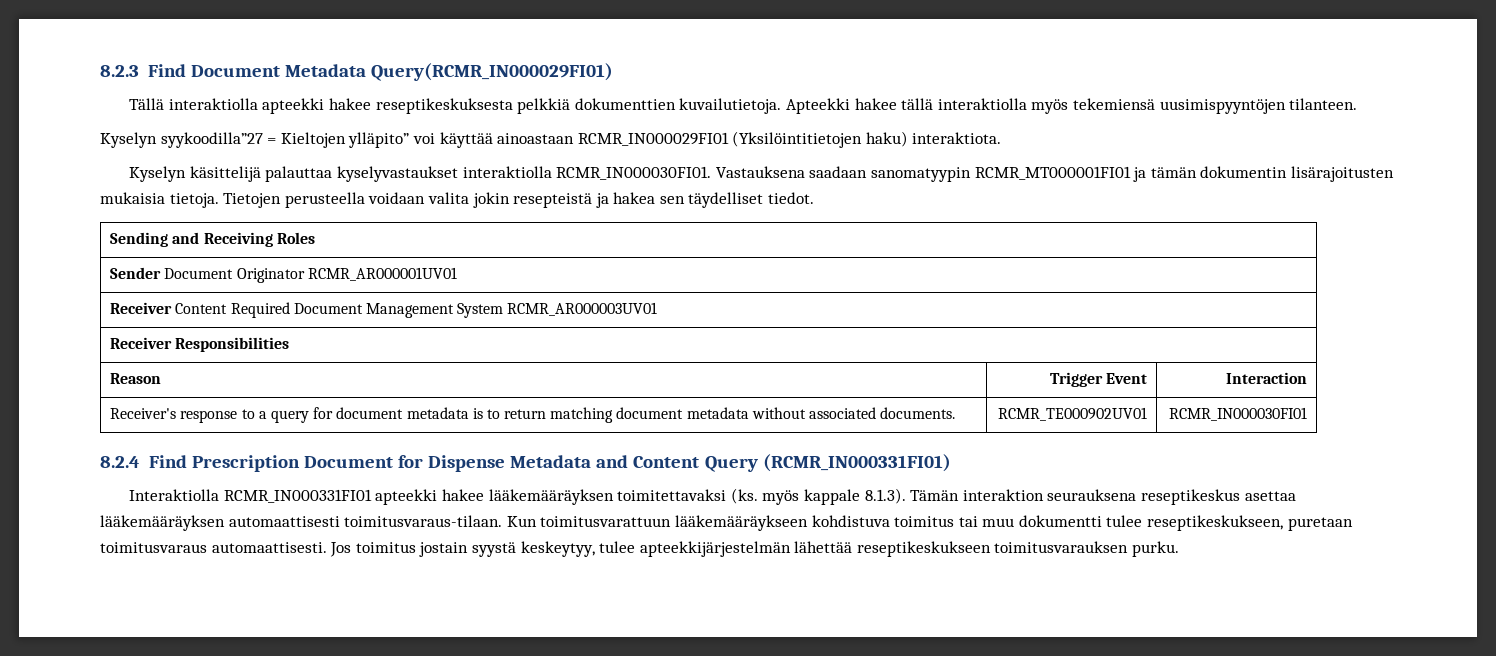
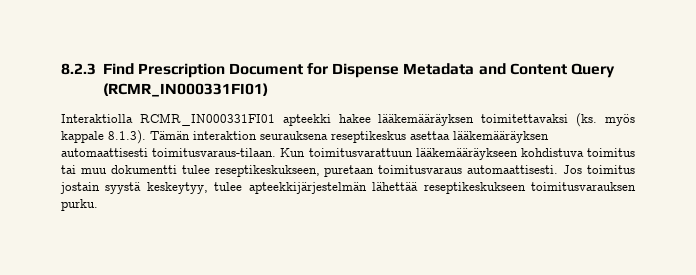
- 8.2.3 Find Document Metadata Query(RCMR_IN000029FI01)
- Tällä interaktiolla apteekki hakee reseptikeskuksesta pelkkiä dokumenttien kuvailutietoja. Apteekki hakee tällä interaktiolla myös tekemiensä uusimispyyntöjen tilanteen.
- Kyselyn syykoodilla”27 = Kieltojen ylläpito” voi käyttää ainoastaan RCMR_IN000029FI01 (Yksilöintitietojen haku) interaktiota.
- Kyselyn käsittelijä palauttaa kyselyvastaukset interaktiolla RCMR_IN000030FI01. Vastauksena saadaan sanomatyypin RCMR_MT000001FI01 ja tämän dokumentin lisärajoitusten mukaisia tietoja. Tietojen perusteella voidaan valita jokin resepteistä ja hakea sen täydelliset tiedot.
- Sending and Receiving Roles
- Sender Document Originator RCMR_AR000001UV01
- Receiver Content Required Document Management System RCMR_AR000003UV01
- Receiver Responsibilities
- Reason | Trigger Event | Interaction
- Receiver's response to a query for document metadata is to return matching document metadata without associated documents. | RCMR_TE000902UV01 | RCMR_IN000030FI01
- 8.2.4 Find Prescription Document for Dispense Metadata and Content Query (RCMR_IN000331FI01)
+ 8.2.3 Find Prescription Document for Dispense Metadata and Content Query (RCMR_IN000331FI01)

